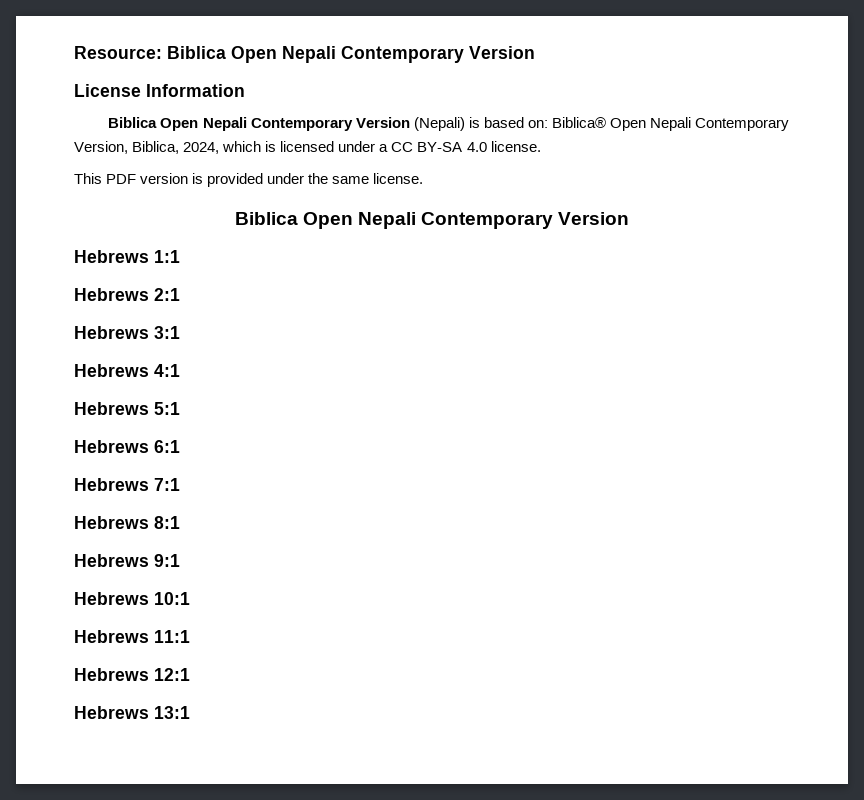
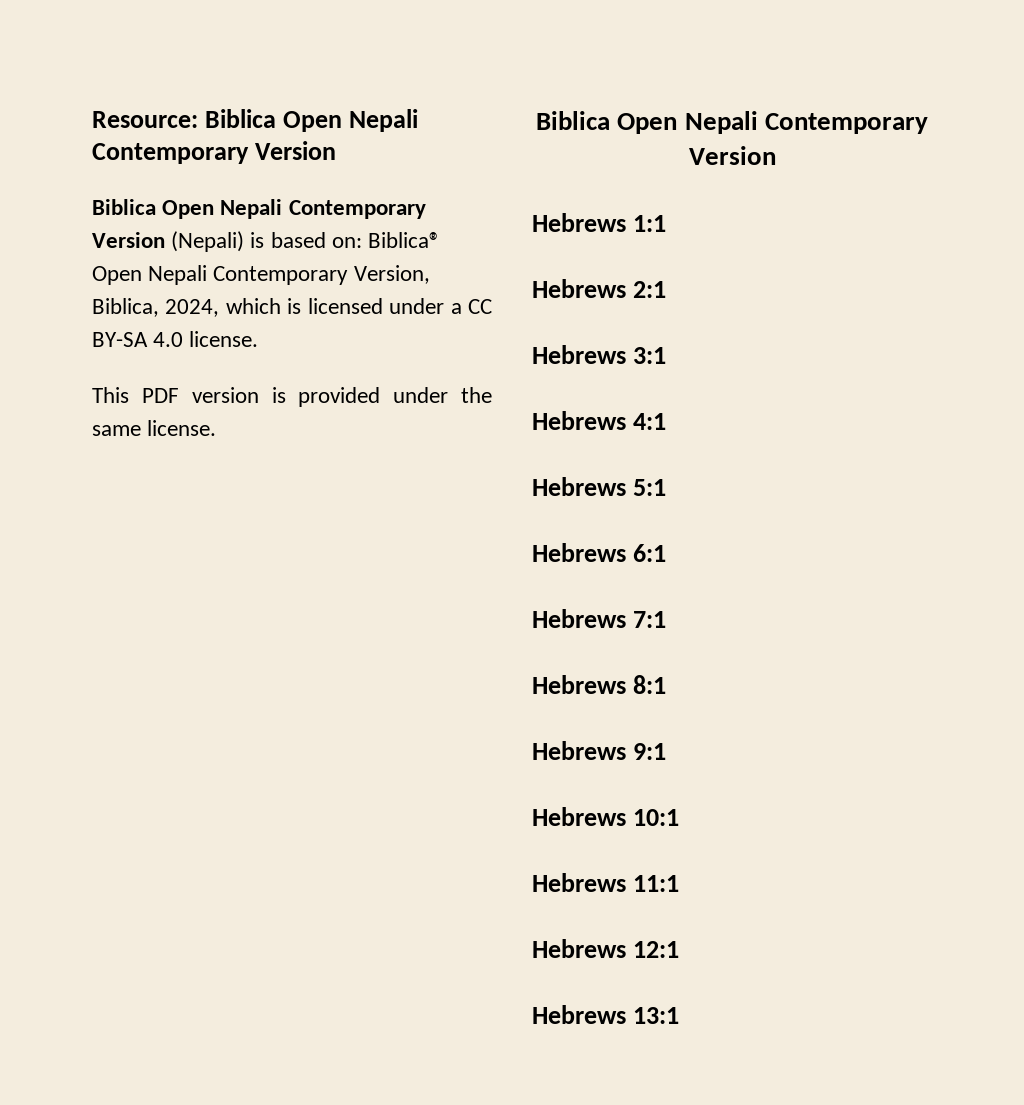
- License Information

